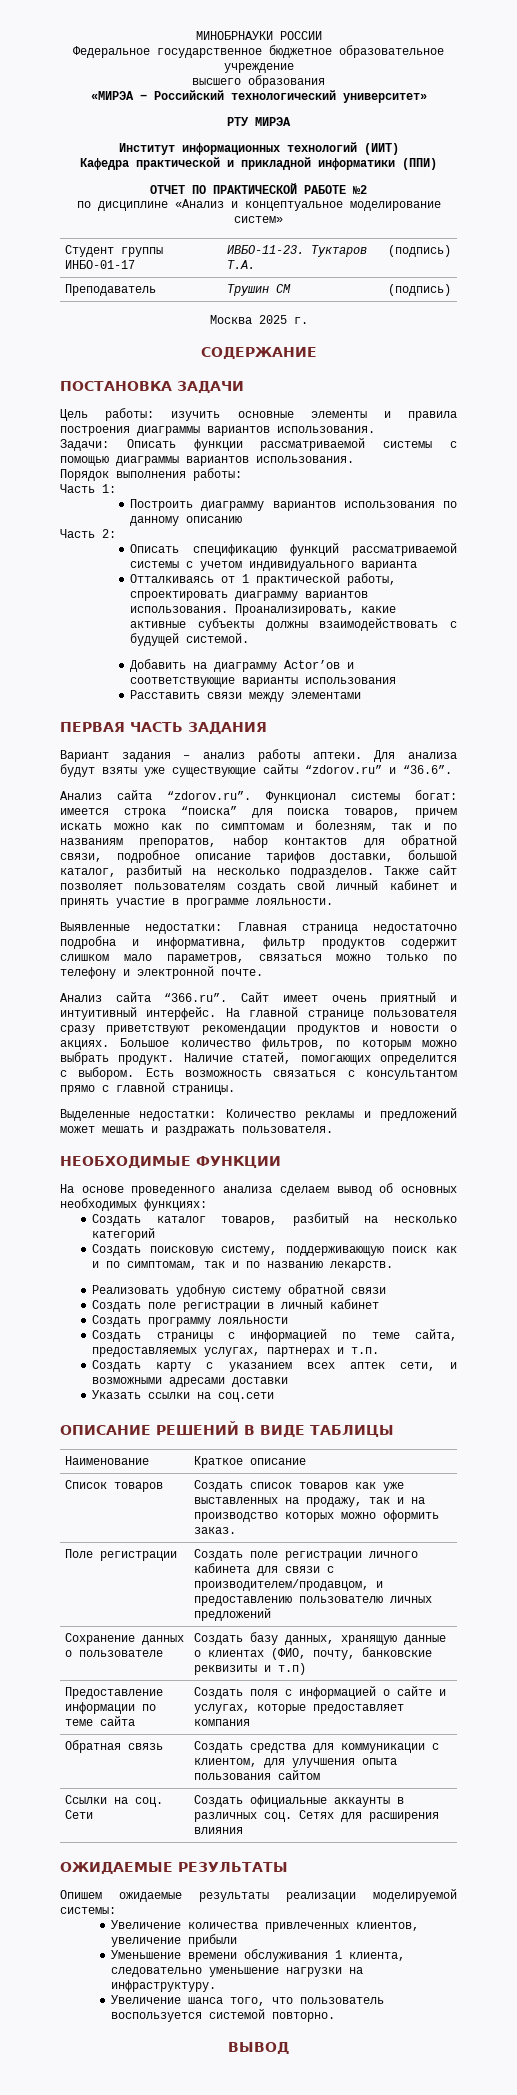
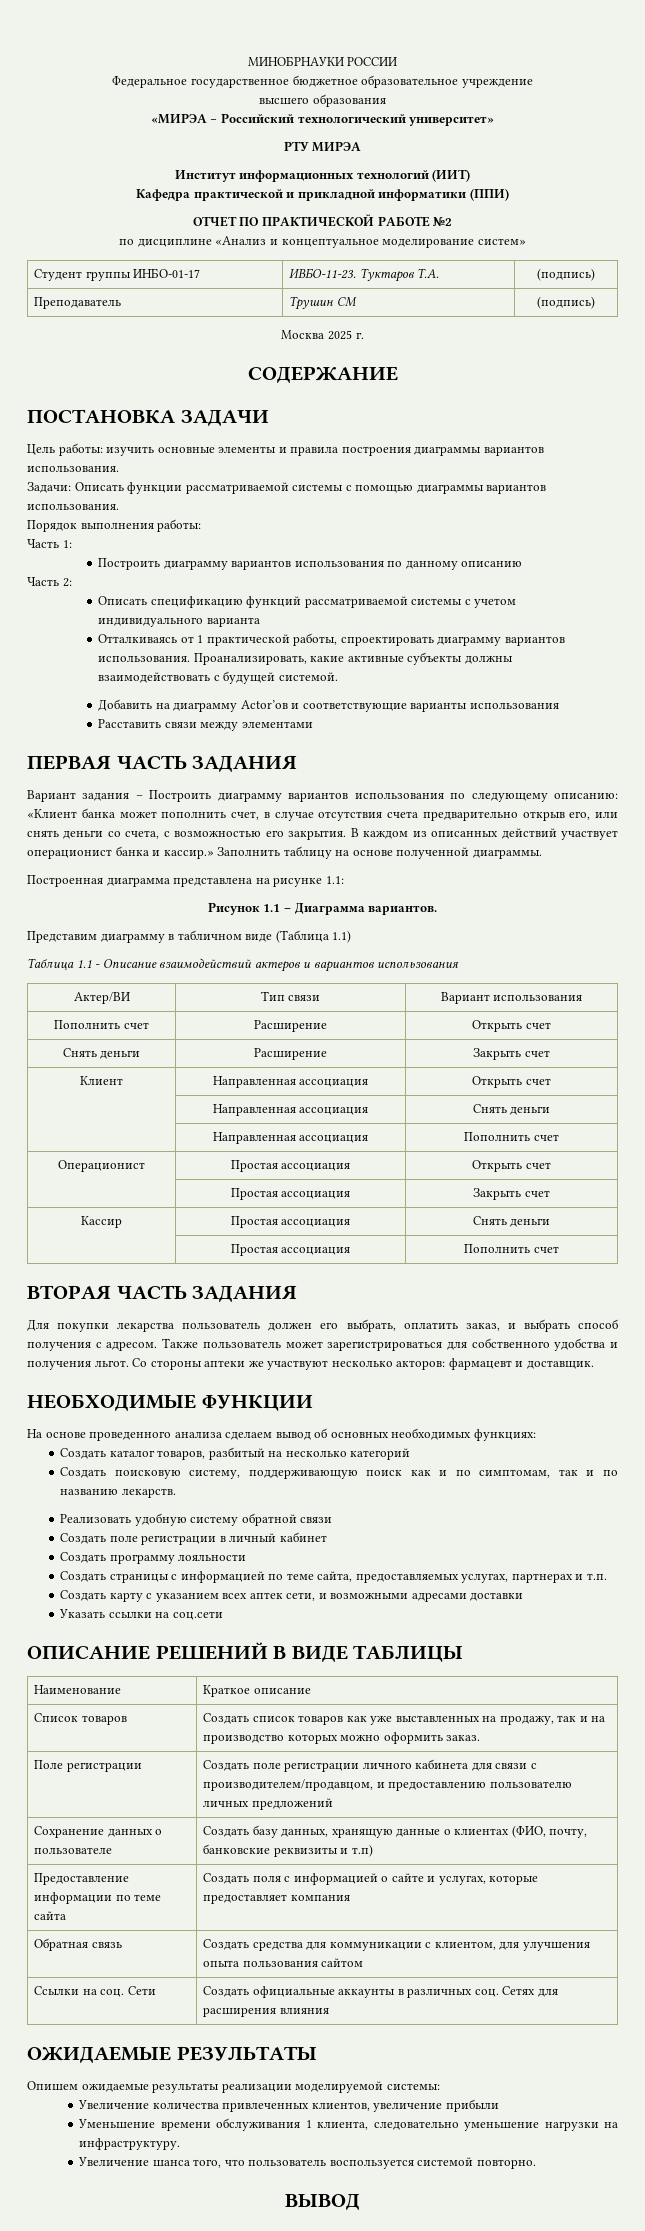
- Вариант задания – анализ работы аптеки. Для анализа будут взяты уже существующие сайты “zdorov.ru” и “36.6”.
- Анализ сайта “zdorov.ru”. Функционал системы богат: имеется строка “поиска” для поиска товаров, причем искать можно как по симптомам и болезням, так и по названиям препоратов, набор контактов для обратной связи, подробное описание тарифов доставки, большой каталог, разбитый на несколько подразделов. Также сайт позволяет пользователям создать свой личный кабинет и принять участие в программе лояльности.
- Выявленные недостатки: Главная страница недостаточно подробна и информативна, фильтр продуктов содержит слишком мало параметров, связаться можно только по телефону и электронной почте.
- Анализ сайта “366.ru”. Сайт имеет очень приятный и интуитивный интерфейс. На главной странице пользователя сразу приветствуют рекомендации продуктов и новости о акциях. Большое количество фильтров, по которым можно выбрать продукт. Наличие статей, помогающих определится с выбором. Есть возможность связаться с консультантом прямо с главной страницы.
- Выделенные недостатки: Количество рекламы и предложений может мешать и раздражать пользователя.
+ Вариант задания – Построить диаграмму вариантов использования по следующему описанию: «Клиент банка может пополнить счет, в случае отсутствия счета предварительно открыв его, или снять деньги со счета, с возможностью его закрытия. В каждом из описанных действий участвует операционист банка и кассир.» Заполнить таблицу на основе полученной диаграммы.
+ Построенная диаграмма представлена на рисунке 1.1:
+ Рисунок 1.1 – Диаграмма вариантов.
+ Представим диаграмму в табличном виде (Таблица 1.1)
+ Таблица 1.1 - Описание взаимодействий актеров и вариантов использования
+ Актер/ВИ | Тип связи | Вариант использования
+ Пополнить счет | Расширение | Открыть счет
+ Снять деньги | Расширение | Закрыть счет
+ Клиент | Направленная ассоциация | Открыть счет
+ | Направленная ассоциация | Снять деньги
+ | Направленная ассоциация | Пополнить счет
+ Операционист | Простая ассоциация | Открыть счет
+ | Простая ассоциация | Закрыть счет
+ Кассир | Простая ассоциация | Снять деньги
+ | Простая ассоциация | Пополнить счет
+ ВТОРАЯ ЧАСТЬ ЗАДАНИЯ
+ Для покупки лекарства пользователь должен его выбрать, оплатить заказ, и выбрать способ получения с адресом. Также пользователь может зарегистрироваться для собственного удобства и получения льгот. Со стороны аптеки же участвуют несколько акторов: фармацевт и доставщик.

